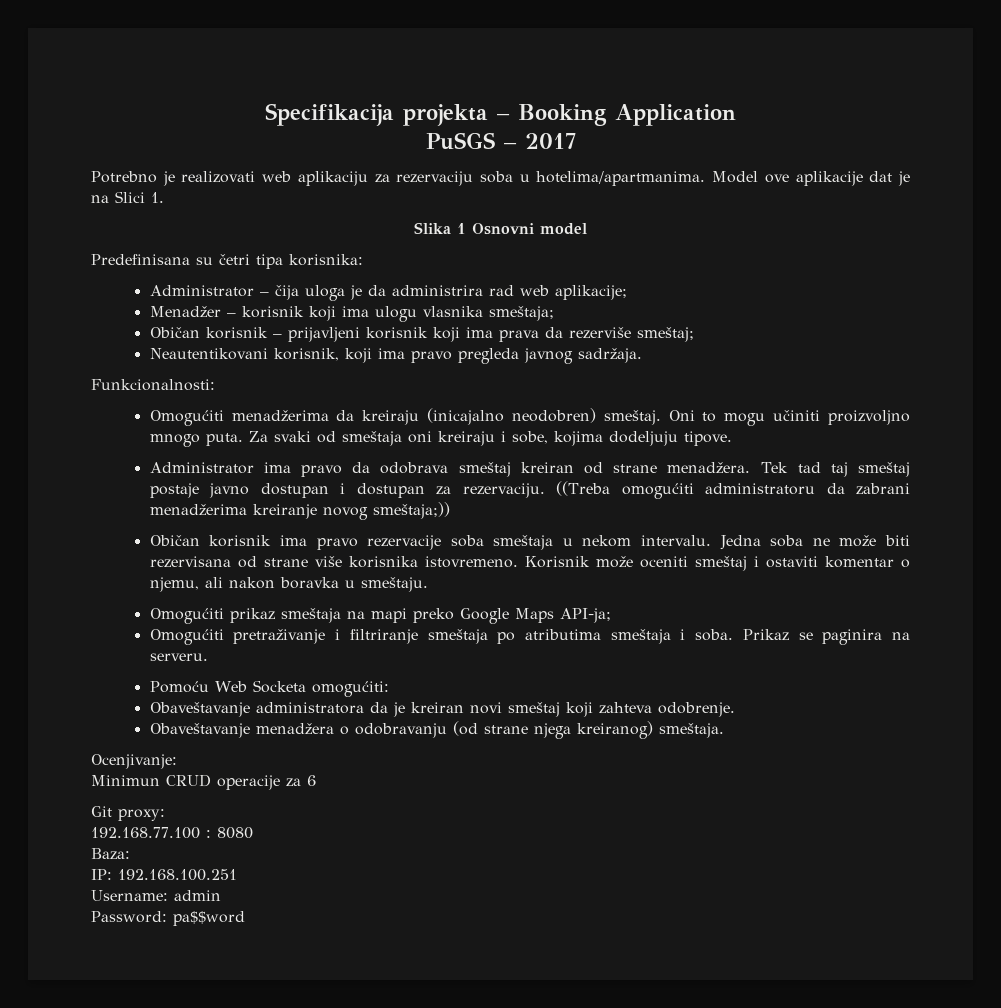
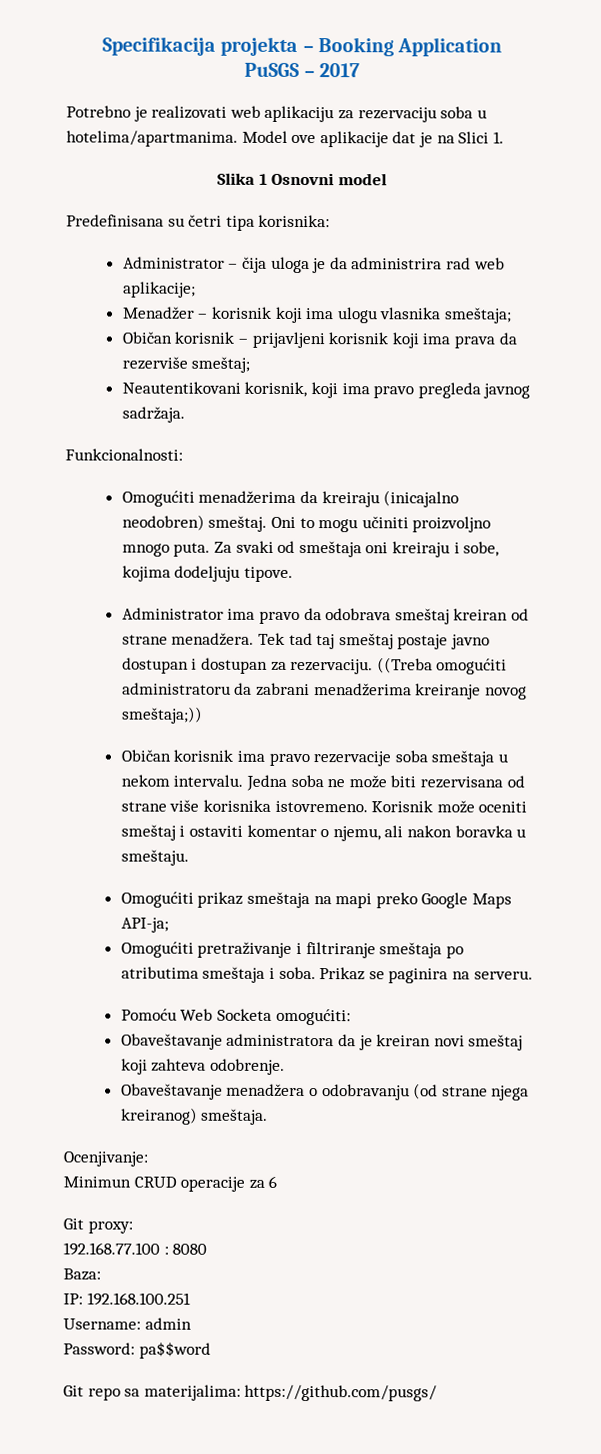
+ Git repo sa materijalima: https://github.com/pusgs/

